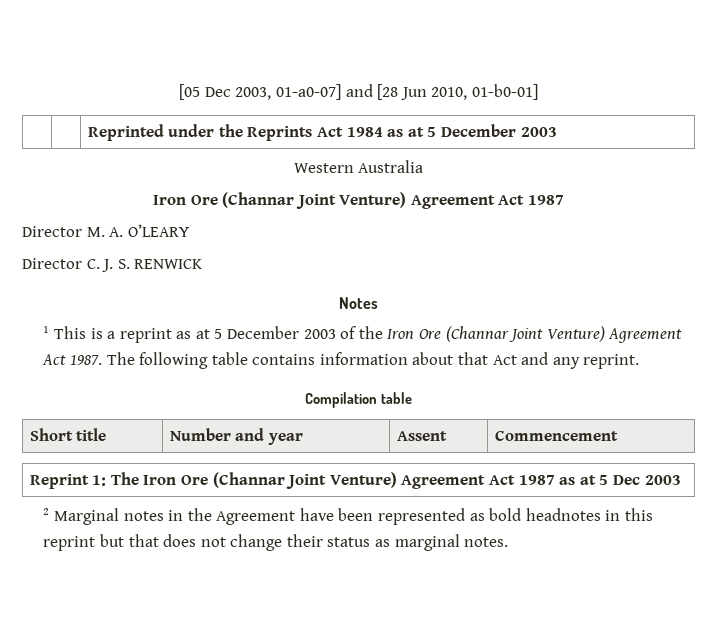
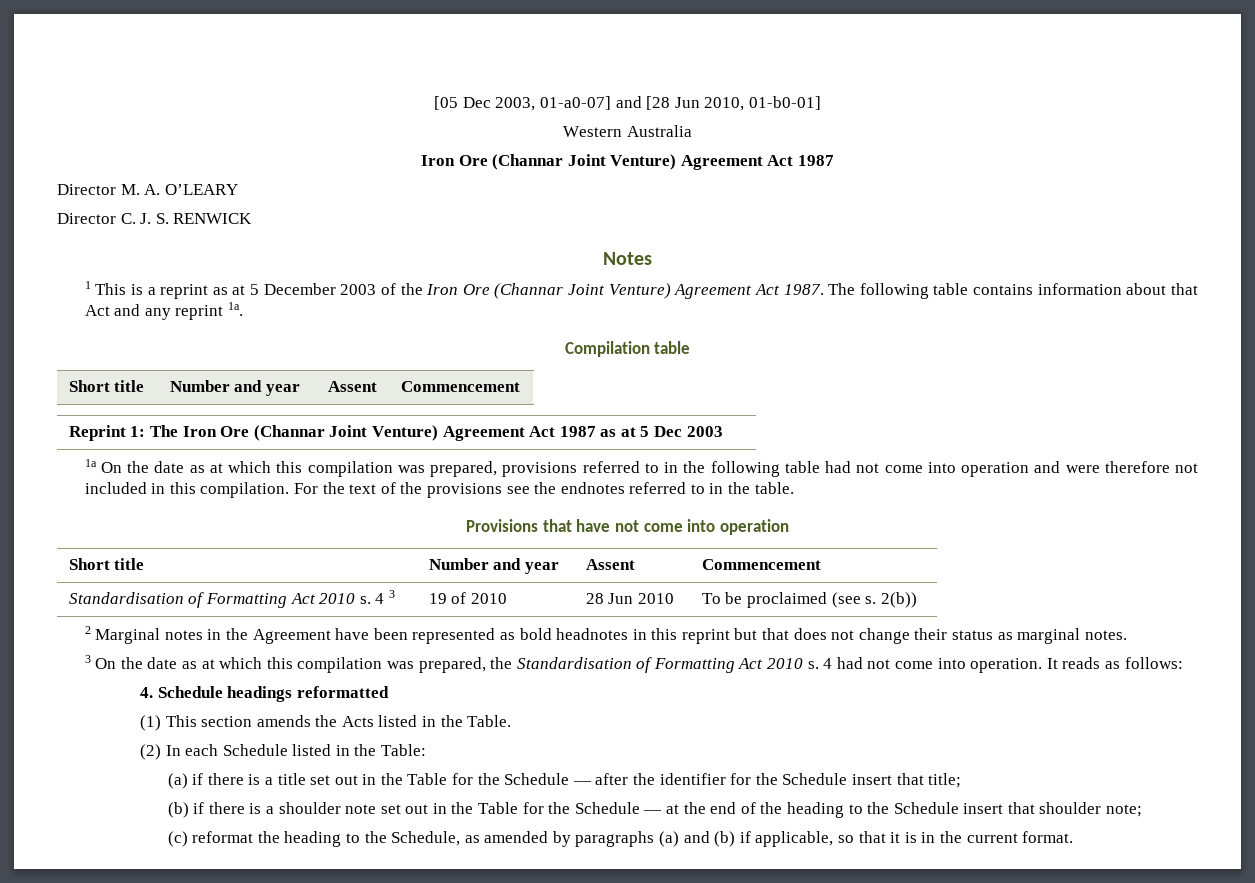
- | | Reprinted under the Reprints Act 1984 as at 5 December 2003
- The following table contains information about that Act and any reprint.
+ The following table contains information about that Act and any reprint 1a.
+ 1a On the date as at which this compilation was prepared, provisions referred to in the following table had not come into operation and were therefore not included in this compilation. For the text of the provisions see the endnotes referred to in the table.
+ Provisions that have not come into operation
+ Short title | Number and year | Assent | Commencement
+ Standardisation of Formatting Act 2010 s. 4 3 | 19 of 2010 | 28 Jun 2010 | To be proclaimed (see s. 2(b))
+ 3 On the date as at which this compilation was prepared, the Standardisation of Formatting Act 2010 s. 4 had not come into operation. It reads as follows:
+ 4. Schedule headings reformatted
+ (1) This section amends the Acts listed in the Table.
+ (2) In each Schedule listed in the Table:
+ (a) if there is a title set out in the Table for the Schedule — after the identifier for the Schedule insert that title;
+ (b) if there is a shoulder note set out in the Table for the Schedule — at the end of the heading to the Schedule insert that shoulder note;
+ (c) reformat the heading to the Schedule, as amended by paragraphs (a) and (b) if applicable, so that it is in the current format.

